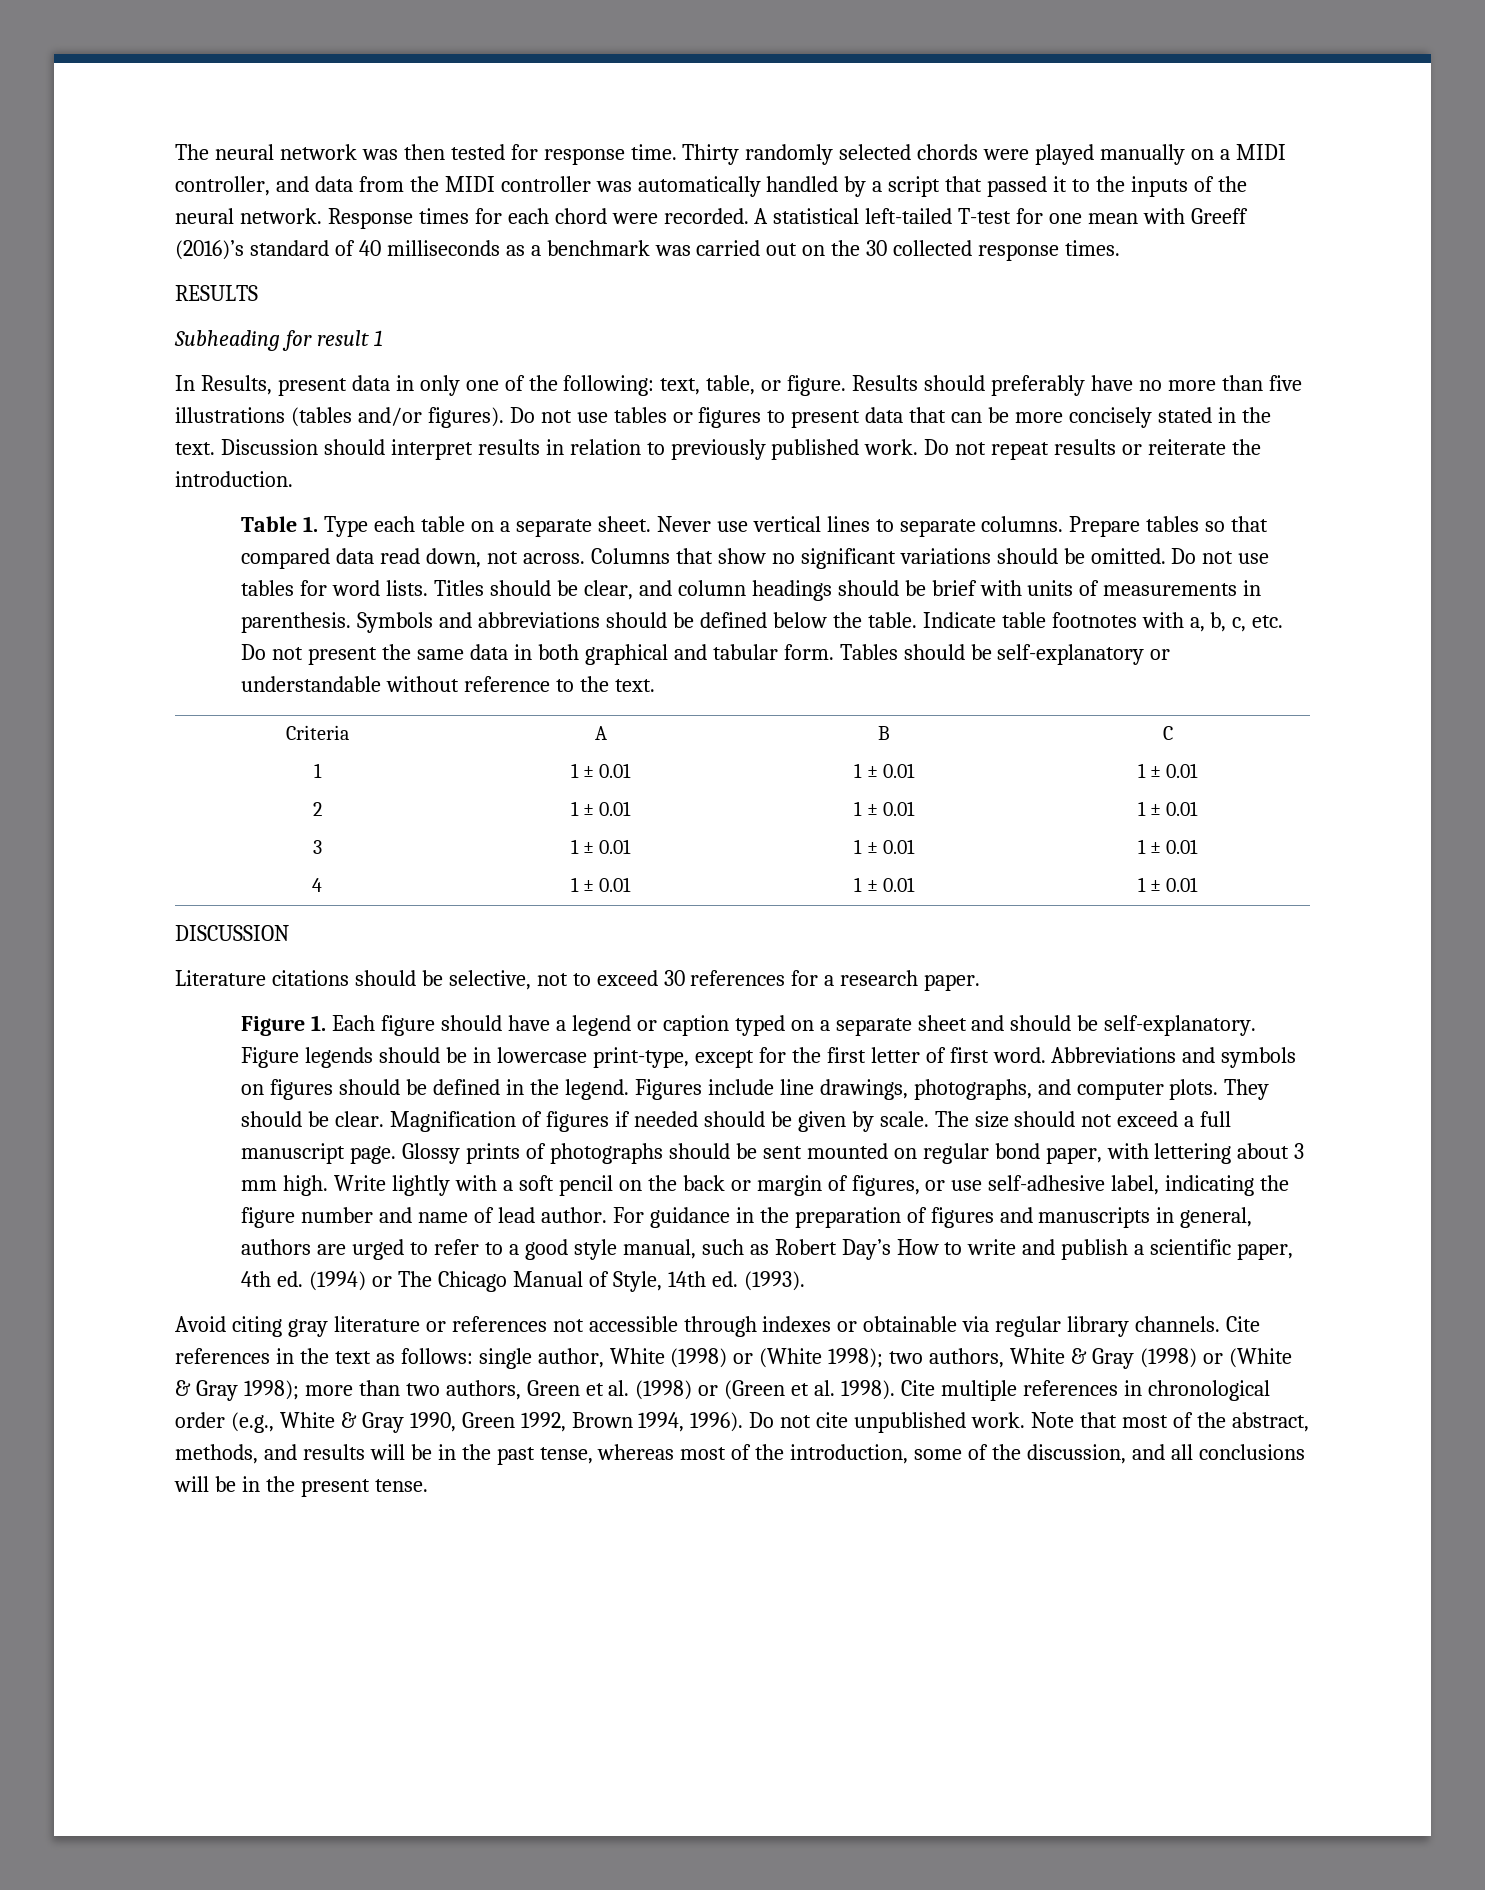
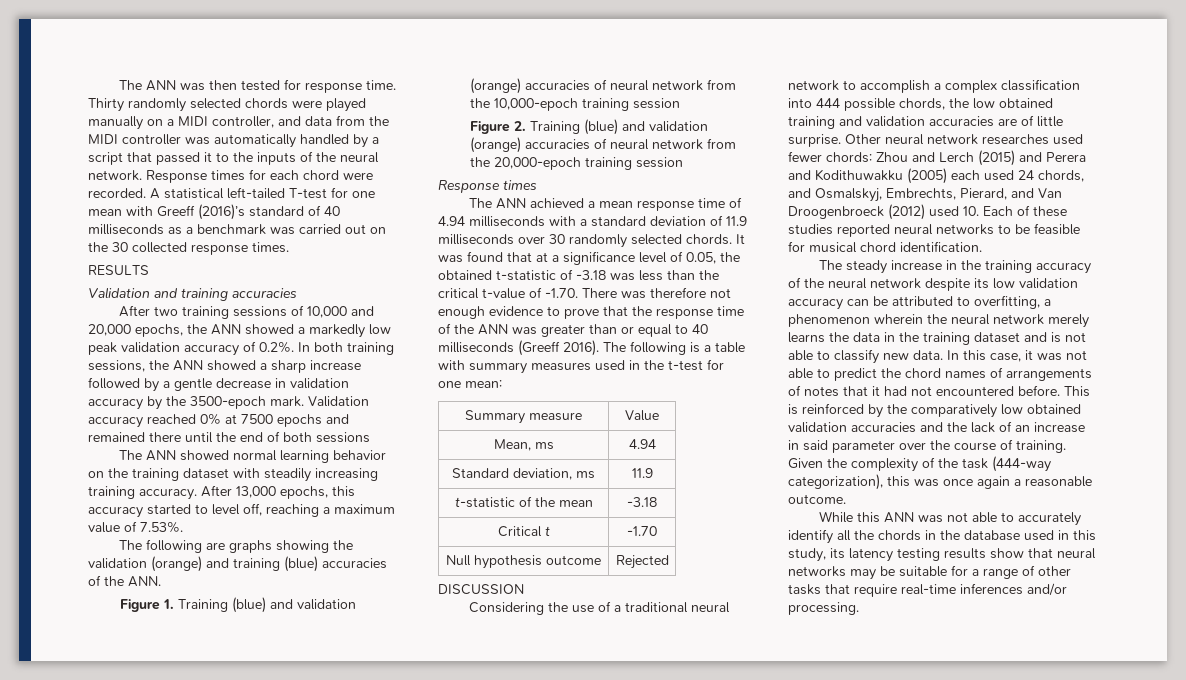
- The neural network was then tested for response time.
+ The ANN was then tested for response time.
- Subheading for result 1
- In Results, present data in only one of the following: text, table, or figure. Results should preferably have no more than five illustrations (tables and/or figures). Do not use tables or figures to present data that can be more concisely stated in the text. Discussion should interpret results in relation to previously published work. Do not repeat results or reiterate the introduction.
- Table 1. Type each table on a separate sheet. Never use vertical lines to separate columns. Prepare tables so that compared data read down, not across. Columns that show no significant variations should be omitted. Do not use tables for word lists. Titles should be clear, and column headings should be brief with units of measurements in parenthesis. Symbols and abbreviations should be defined below the table. Indicate table footnotes with a, b, c, etc. Do not present the same data in both graphical and tabular form. Tables should be self-explanatory or understandable without reference to the text.
- Criteria | A | B | C
- 1 | 1 ± 0.01 | 1 ± 0.01 | 1 ± 0.01
- 2 | 1 ± 0.01 | 1 ± 0.01 | 1 ± 0.01
- 3 | 1 ± 0.01 | 1 ± 0.01 | 1 ± 0.01
- 4 | 1 ± 0.01 | 1 ± 0.01 | 1 ± 0.01
+ Validation and training accuracies
+ After two training sessions of 10,000 and 20,000 epochs, the ANN showed a markedly low peak validation accuracy of 0.2%. In both training sessions, the ANN showed a sharp increase followed by a gentle decrease in validation accuracy by the 3500-epoch mark. Validation accuracy reached 0% at 7500 epochs and remained there until the end of both sessions
+ The ANN showed normal learning behavior on the training dataset with steadily increasing training accuracy. After 13,000 epochs, this accuracy started to level off, reaching a maximum value of 7.53%.
+ The following are graphs showing the validation (orange) and training (blue) accuracies of the ANN.
+ Figure 1. Training (blue) and validation (orange) accuracies of neural network from the 10,000-epoch training session
+ Figure 2. Training (blue) and validation (orange) accuracies of neural network from the 20,000-epoch training session
+ Response times
+ The ANN achieved a mean response time of 4.94 milliseconds with a standard deviation of 11.9 milliseconds over 30 randomly selected chords. It was found that at a significance level of 0.05, the obtained t-statistic of -3.18 was less than the critical t-value of -1.70. There was therefore not enough evidence to prove that the response time of the ANN was greater than or equal to 40 milliseconds (Greeff 2016). The following is a table with summary measures used in the t-test for one mean:
+ Summary measure | Value
+ Mean, ms | 4.94
+ Standard deviation, ms | 11.9
+ t-statistic of the mean | -3.18
+ Critical t | -1.70
+ Null hypothesis outcome | Rejected
  DISCUSSION
- Literature citations should be selective, not to exceed 30 references for a research paper.
- Figure 1. Each figure should have a legend or caption typed on a separate sheet and should be self-explanatory. Figure legends should be in lowercase print-type, except for the first letter of first word. Abbreviations and symbols on figures should be defined in the legend. Figures include line drawings, photographs, and computer plots. They should be clear. Magnification of figures if needed should be given by scale. The size should not exceed a full manuscript page. Glossy prints of photographs should be sent mounted on regular bond paper, with lettering about 3 mm high. Write lightly with a soft pencil on the back or margin of figures, or use self-adhesive label, indicating the figure number and name of lead author. For guidance in the preparation of figures and manuscripts in general, authors are urged to refer to a good style manual, such as Robert Day’s How to write and publish a scientific paper, 4th ed. (1994) or The Chicago Manual of Style, 14th ed. (1993).
- Avoid citing gray literature or references not accessible through indexes or obtainable via regular library channels. Cite references in the text as follows: single author, White (1998) or (White 1998); two authors, White & Gray (1998) or (White & Gray 1998); more than two authors, Green et al. (1998) or (Green et al. 1998). Cite multiple references in chronological order (e.g., White & Gray 1990, Green 1992, Brown 1994, 1996). Do not cite unpublished work. Note that most of the abstract, methods, and results will be in the past tense, whereas most of the introduction, some of the discussion, and all conclusions will be in the present tense.
+ Considering the use of a traditional neural network to accomplish a complex classification into 444 possible chords, the low obtained training and validation accuracies are of little surprise. Other neural network researches used fewer chords: Zhou and Lerch (2015) and Perera and Kodithuwakku (2005) each used 24 chords, and Osmalskyj, Embrechts, Pierard, and Van Droogenbroeck (2012) used 10. Each of these studies reported neural networks to be feasible for musical chord identification.
+ The steady increase in the training accuracy of the neural network despite its low validation accuracy can be attributed to overfitting, a phenomenon wherein the neural network merely learns the data in the training dataset and is not able to classify new data. In this case, it was not able to predict the chord names of arrangements of notes that it had not encountered before. This is reinforced by the comparatively low obtained validation accuracies and the lack of an increase in said parameter over the course of training. Given the complexity of the task (444-way categorization), this was once again a reasonable outcome.
+ While this ANN was not able to accurately identify all the chords in the database used in this study, its latency testing results show that neural networks may be suitable for a range of other tasks that require real-time inferences and/or processing.

